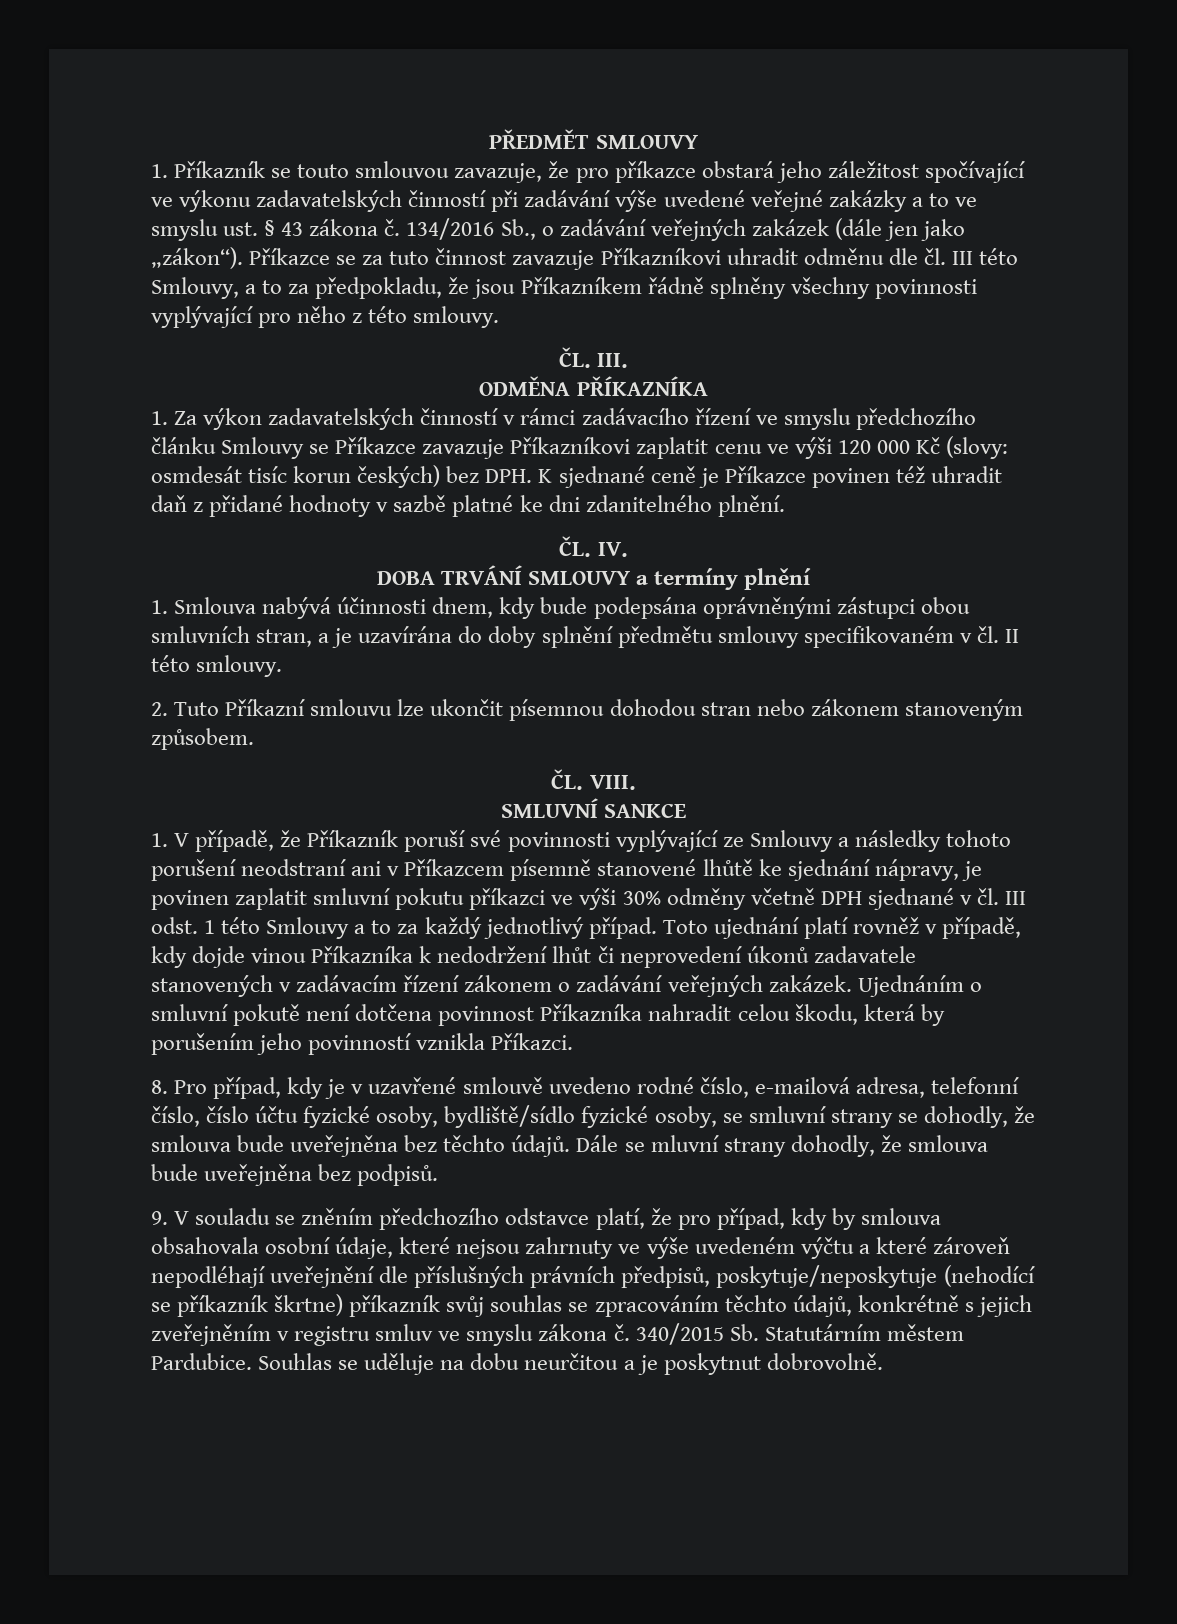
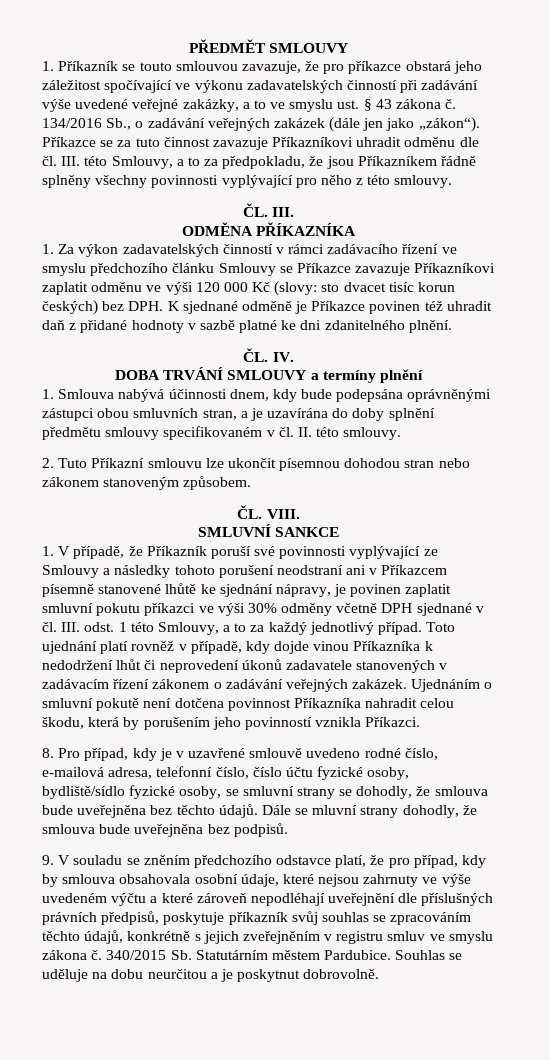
- 1. Příkazník se touto smlouvou zavazuje, že pro příkazce obstará jeho záležitost spočívající ve výkonu zadavatelských činností při zadávání výše uvedené veřejné zakázky a to ve smyslu ust. § 43 zákona č.
+ 1. Příkazník se touto smlouvou zavazuje, že pro příkazce obstará jeho záležitost spočívající ve výkonu zadavatelských činností při zadávání výše uvedené veřejné zakázky, a to ve smyslu ust. § 43 zákona č.
- Příkazce se za tuto činnost zavazuje Příkazníkovi uhradit odměnu dle čl. III této Smlouvy, a to za předpokladu, že jsou Příkazníkem řádně splněny všechny povinnosti vyplývající pro něho z této smlouvy.
+ Příkazce se za tuto činnost zavazuje Příkazníkovi uhradit odměnu dle čl. III. této Smlouvy, a to za předpokladu, že jsou Příkazníkem řádně splněny všechny povinnosti vyplývající pro něho z této smlouvy.
- 1. Za výkon zadavatelských činností v rámci zadávacího řízení ve smyslu předchozího článku Smlouvy se Příkazce zavazuje Příkazníkovi zaplatit cenu ve výši 120 000 Kč (slovy: osmdesát tisíc korun českých) bez DPH. K sjednané ceně je Příkazce povinen též uhradit daň z přidané hodnoty v sazbě platné ke dni zdanitelného plnění.
+ 1. Za výkon zadavatelských činností v rámci zadávacího řízení ve smyslu předchozího článku Smlouvy se Příkazce zavazuje Příkazníkovi zaplatit odměnu ve výši 120 000 Kč (slovy: sto dvacet tisíc korun českých) bez DPH. K sjednané odměně je Příkazce povinen též uhradit daň z přidané hodnoty v sazbě platné ke dni zdanitelného plnění.
- 1. Smlouva nabývá účinnosti dnem, kdy bude podepsána oprávněnými zástupci obou smluvních stran, a je uzavírána do doby splnění předmětu smlouvy specifikovaném v čl. II této smlouvy.
+ 1. Smlouva nabývá účinnosti dnem, kdy bude podepsána oprávněnými zástupci obou smluvních stran, a je uzavírána do doby splnění předmětu smlouvy specifikovaném v čl. II. této smlouvy.
- 1. V případě, že Příkazník poruší své povinnosti vyplývající ze Smlouvy a následky tohoto porušení neodstraní ani v Příkazcem písemně stanovené lhůtě ke sjednání nápravy, je povinen zaplatit smluvní pokutu příkazci ve výši 30% odměny včetně DPH sjednané v čl. III odst. 1 této Smlouvy a to za každý jednotlivý případ.
+ 1. V případě, že Příkazník poruší své povinnosti vyplývající ze Smlouvy a následky tohoto porušení neodstraní ani v Příkazcem písemně stanovené lhůtě ke sjednání nápravy, je povinen zaplatit smluvní pokutu příkazci ve výši 30% odměny včetně DPH sjednané v čl. III. odst. 1 této Smlouvy, a to za každý jednotlivý případ.
- 9. V souladu se zněním předchozího odstavce platí, že pro případ, kdy by smlouva obsahovala osobní údaje, které nejsou zahrnuty ve výše uvedeném výčtu a které zároveň nepodléhají uveřejnění dle příslušných právních předpisů, poskytuje/neposkytuje (nehodící se příkazník škrtne) příkazník svůj souhlas se zpracováním těchto údajů, konkrétně s jejich zveřejněním v registru smluv ve smyslu zákona č.
+ 9. V souladu se zněním předchozího odstavce platí, že pro případ, kdy by smlouva obsahovala osobní údaje, které nejsou zahrnuty ve výše uvedeném výčtu a které zároveň nepodléhají uveřejnění dle příslušných právních předpisů, poskytuje příkazník svůj souhlas se zpracováním těchto údajů, konkrétně s jejich zveřejněním v registru smluv ve smyslu zákona č.

